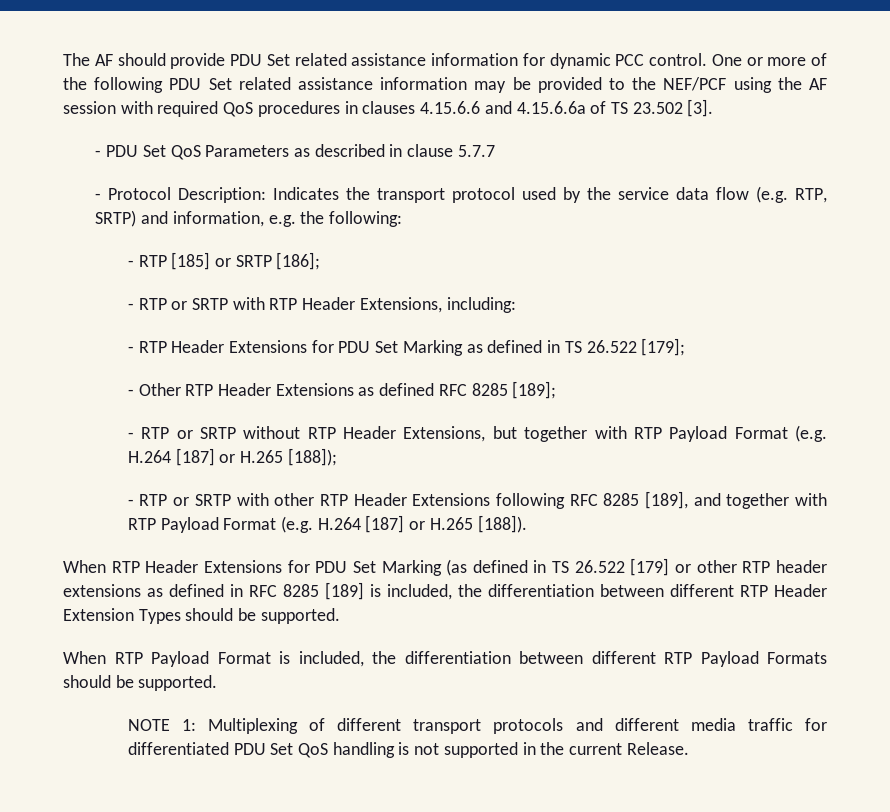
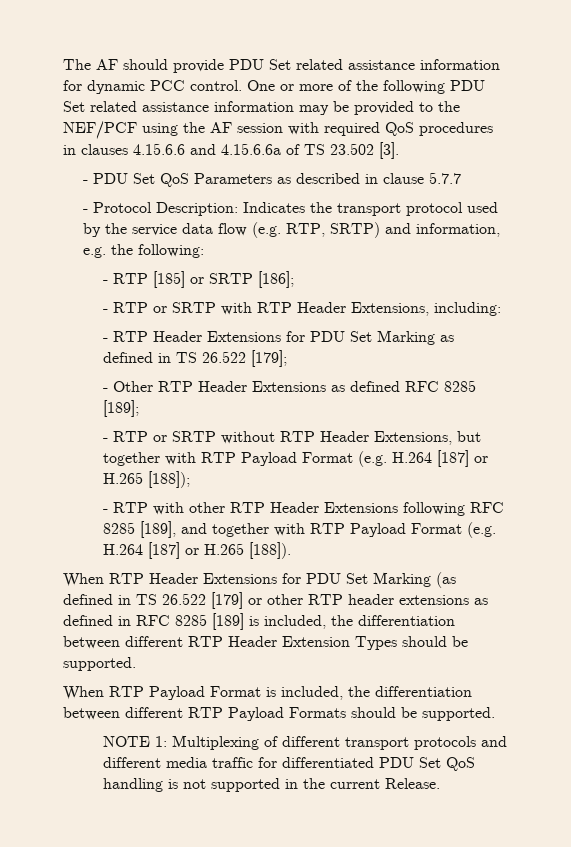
- - RTP or SRTP with other RTP Header Extensions following RFC 8285 [189], and together with RTP Payload Format (e.g. H.264 [187] or H.265 [188]).
+ - RTP with other RTP Header Extensions following RFC 8285 [189], and together with RTP Payload Format (e.g. H.264 [187] or H.265 [188]).

